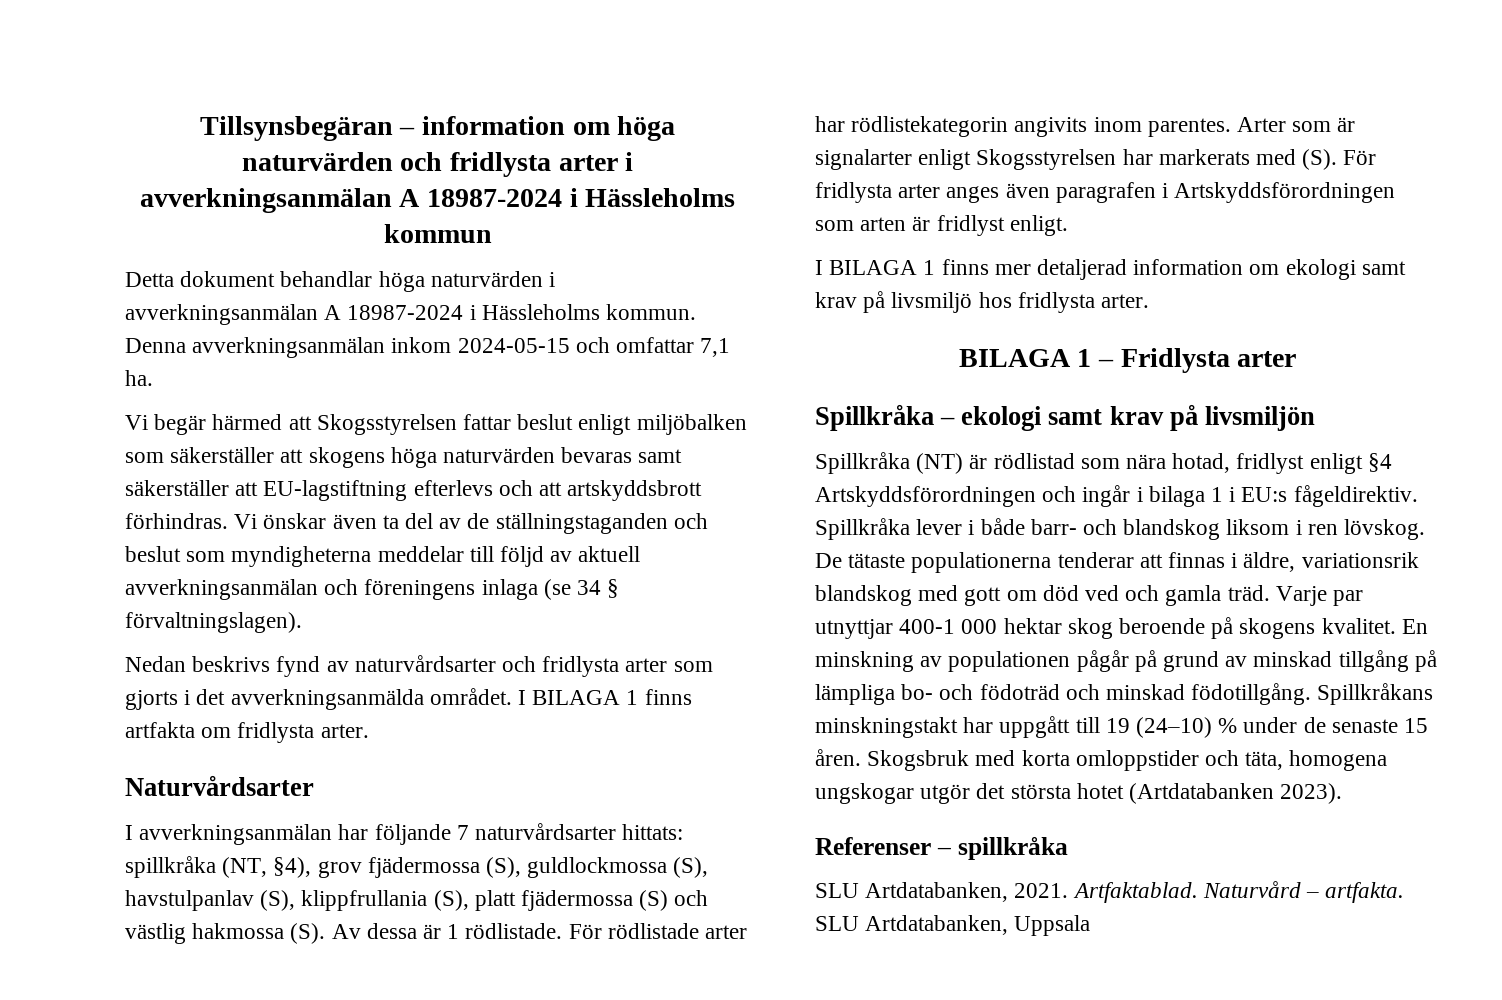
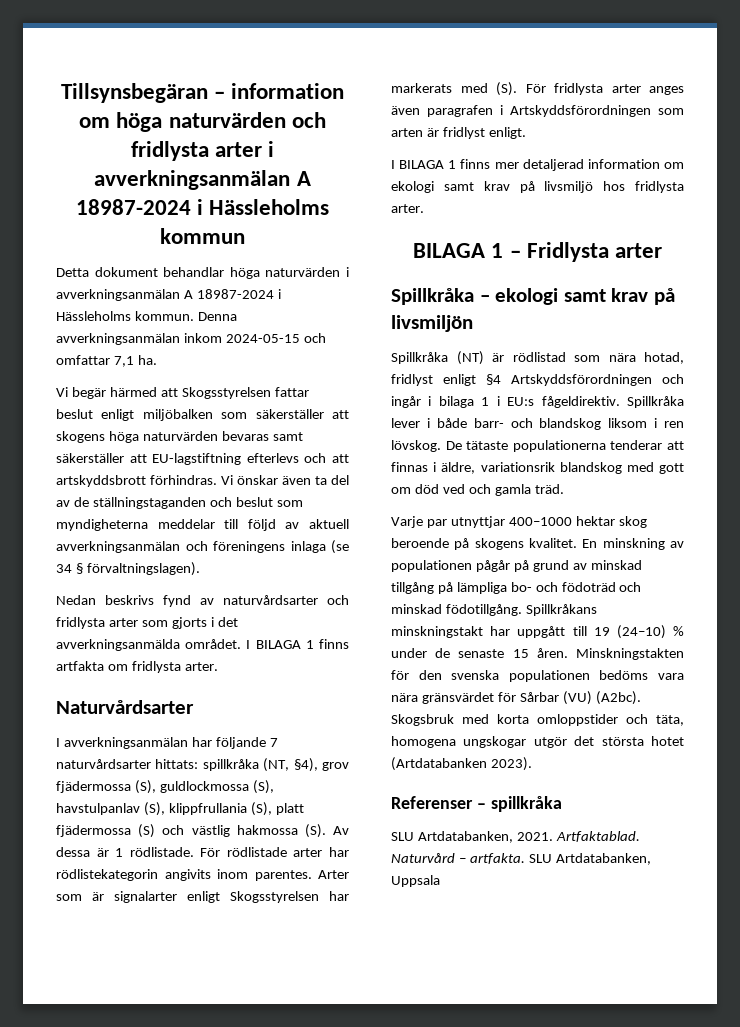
- De tätaste populationerna tenderar att finnas i äldre, variationsrik blandskog med gott om död ved och gamla träd. Varje par utnyttjar 400-1 000 hektar skog beroende på skogens kvalitet.
+ De tätaste populationerna tenderar att finnas i äldre, variationsrik blandskog med gott om död ved och gamla träd.
+ Varje par utnyttjar 400–1000 hektar skog beroende på skogens kvalitet.
+ Minskningstakten för den svenska populationen bedöms vara nära gränsvärdet för Sårbar (VU) (A2bc).

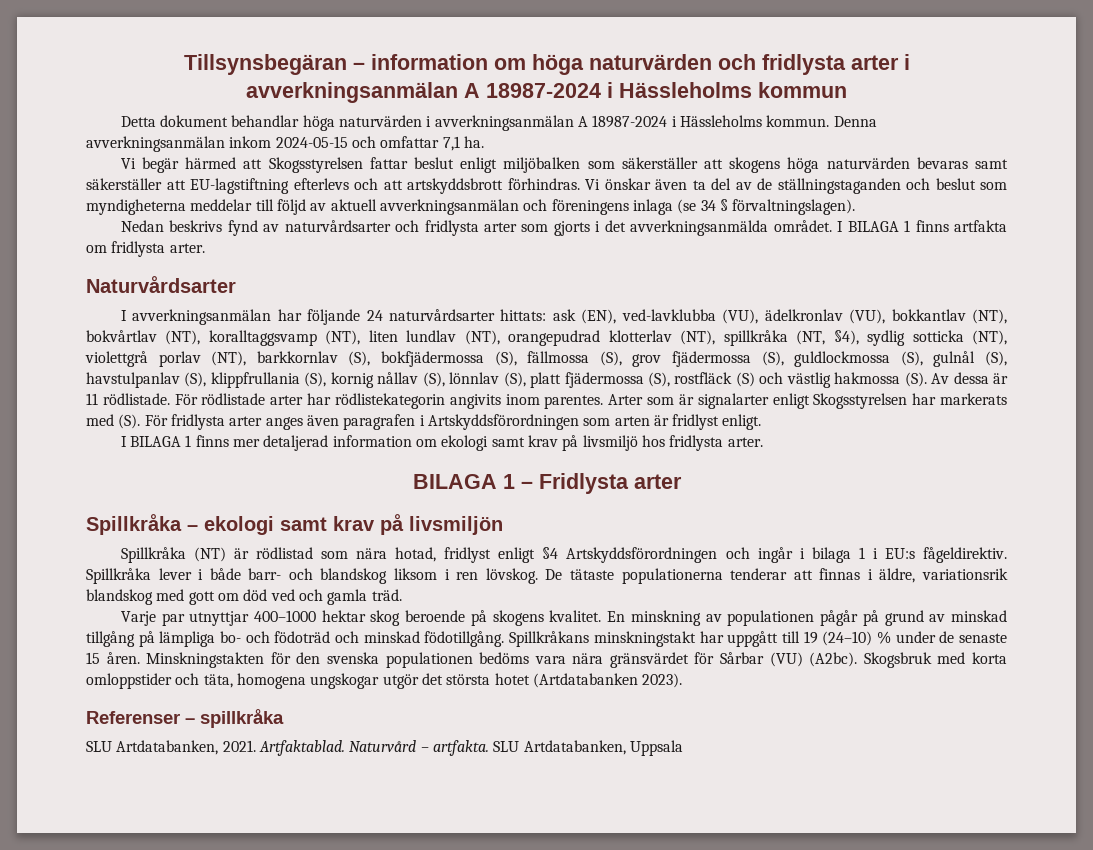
- I avverkningsanmälan har följande 7 naturvårdsarter hittats: spillkråka (NT, §4), grov fjädermossa (S), guldlockmossa (S), havstulpanlav (S), klippfrullania (S), platt fjädermossa (S) och västlig hakmossa (S). Av dessa är 1 rödlistade.
+ I avverkningsanmälan har följande 24 naturvårdsarter hittats: ask (EN), ved-lavklubba (VU), ädelkronlav (VU), bokkantlav (NT), bokvårtlav (NT), koralltaggsvamp (NT), liten lundlav (NT), orangepudrad klotterlav (NT), spillkråka (NT, §4), sydlig sotticka (NT), violettgrå porlav (NT), barkkornlav (S), bokfjädermossa (S), fällmossa (S), grov fjädermossa (S), guldlockmossa (S), gulnål (S), havstulpanlav (S), klippfrullania (S), kornig nållav (S), lönnlav (S), platt fjädermossa (S), rostfläck (S) och västlig hakmossa (S). Av dessa är 11 rödlistade.

